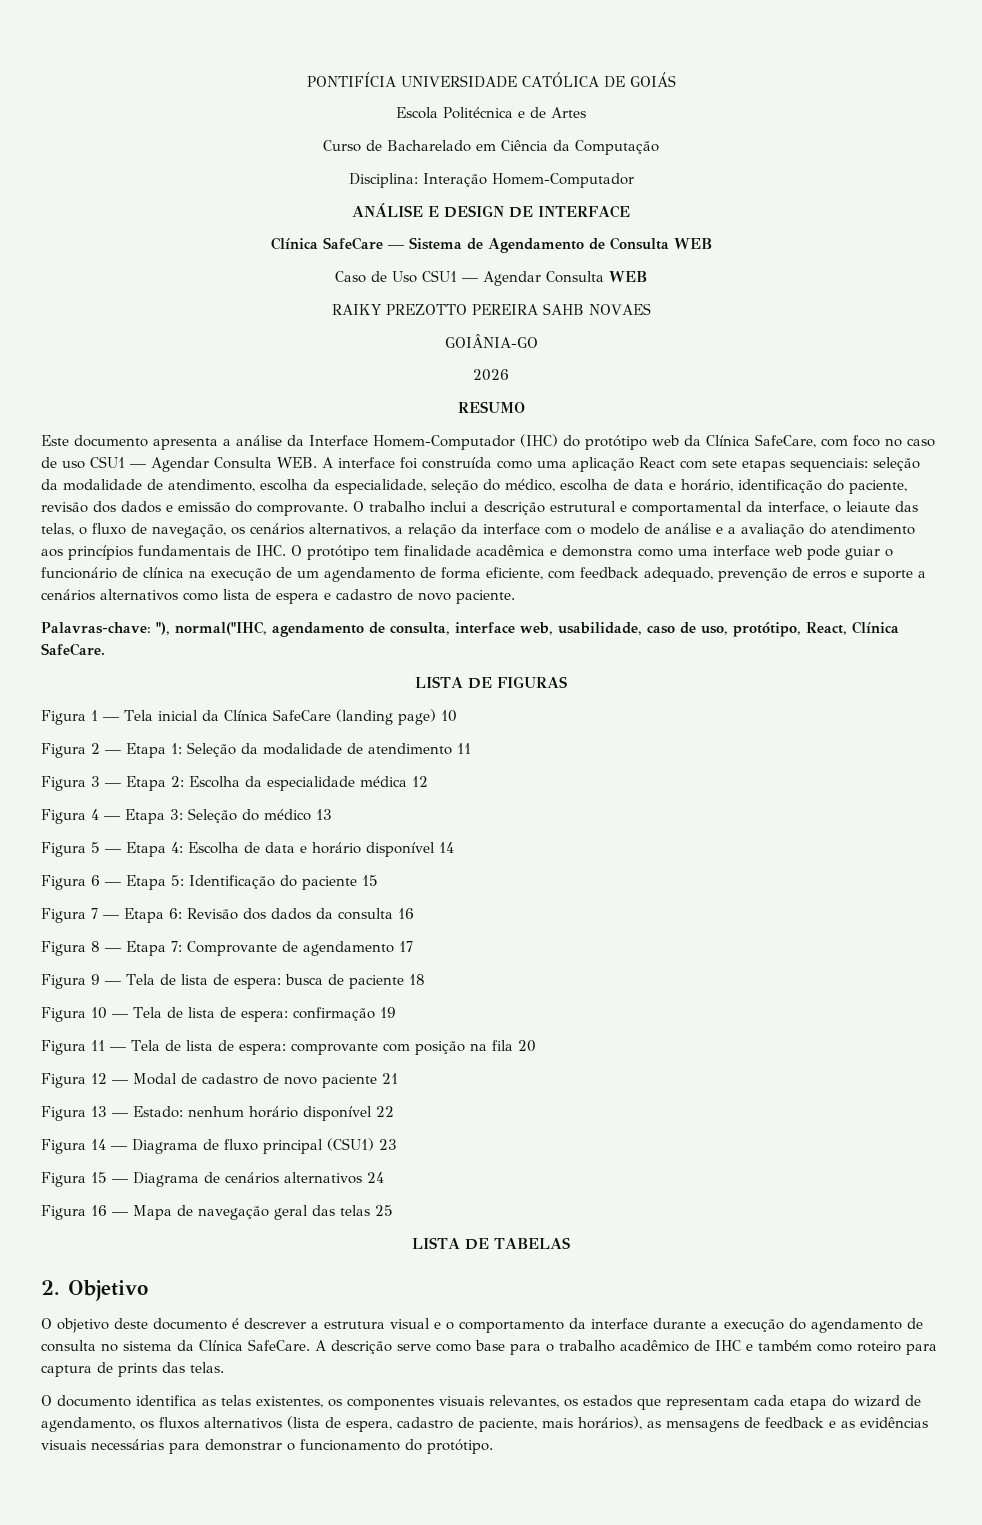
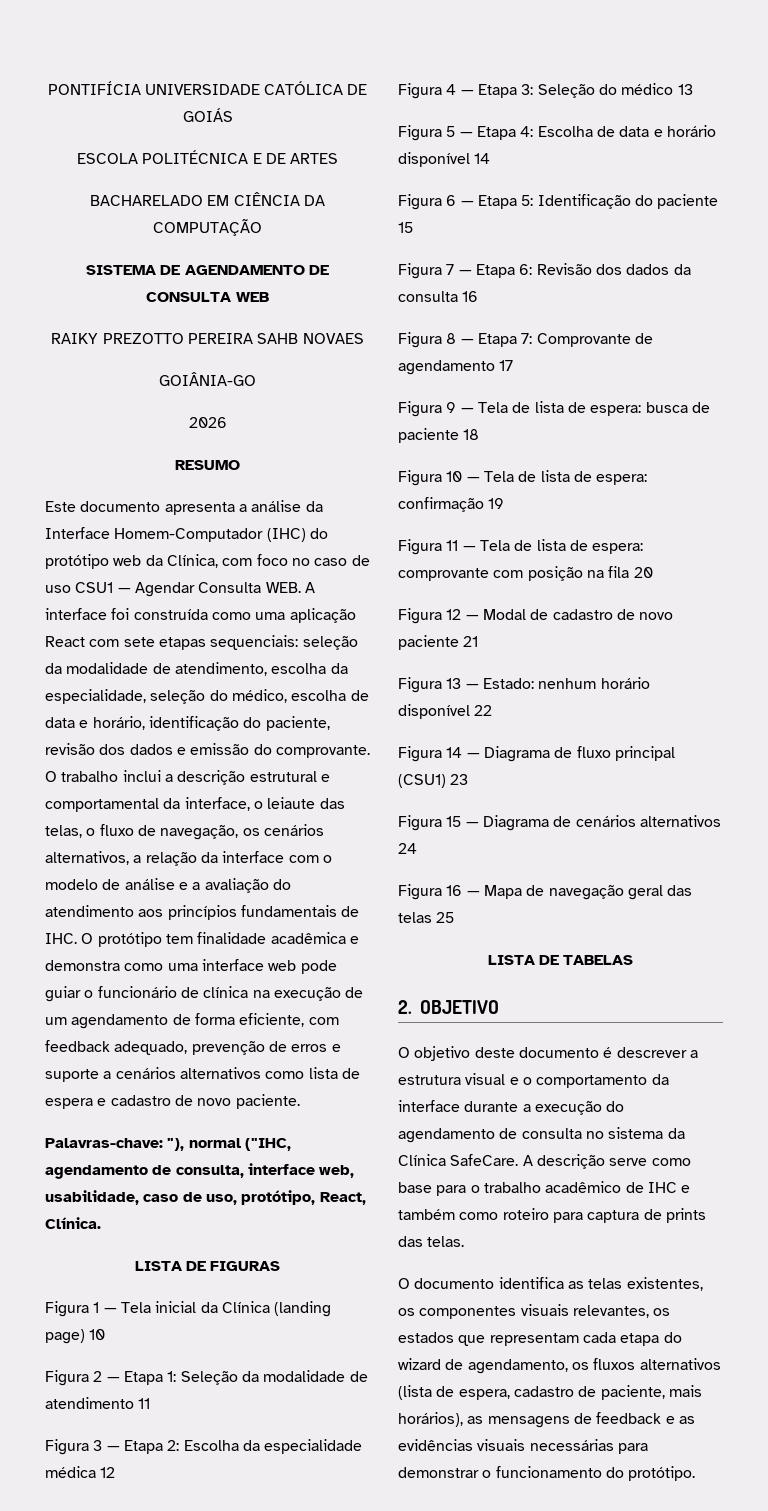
- Escola Politécnica e de Artes
- Curso de Bacharelado em Ciência da Computação
- Disciplina: Interação Homem-Computador
- ANÁLISE E DESIGN DE INTERFACE
- Clínica SafeCare — Sistema de Agendamento de Consulta WEB
- Caso de Uso CSU1 — Agendar Consulta WEB
+ ESCOLA POLITÉCNICA E DE ARTES
+ BACHARELADO EM CIÊNCIA DA COMPUTAÇÃO
+ SISTEMA DE AGENDAMENTO DE CONSULTA WEB
- Este documento apresenta a análise da Interface Homem-Computador (IHC) do protótipo web da Clínica SafeCare, com foco no caso de uso CSU1 — Agendar Consulta WEB. A interface foi construída como uma aplicação React com sete etapas sequenciais:
+ Este documento apresenta a análise da Interface Homem-Computador (IHC) do protótipo web da Clínica, com foco no caso de uso CSU1 — Agendar Consulta WEB. A interface foi construída como uma aplicação React com sete etapas sequenciais:
- Palavras-chave: "), normal("IHC, agendamento de consulta, interface web, usabilidade, caso de uso, protótipo, React, Clínica SafeCare.
+ Palavras-chave: "), normal ("IHC, agendamento de consulta, interface web, usabilidade, caso de uso, protótipo, React, Clínica.
- Figura 1 — Tela inicial da Clínica SafeCare (landing page) 10
+ Figura 1 — Tela inicial da Clínica (landing page) 10
- 2. Objetivo
+ 2. OBJETIVO

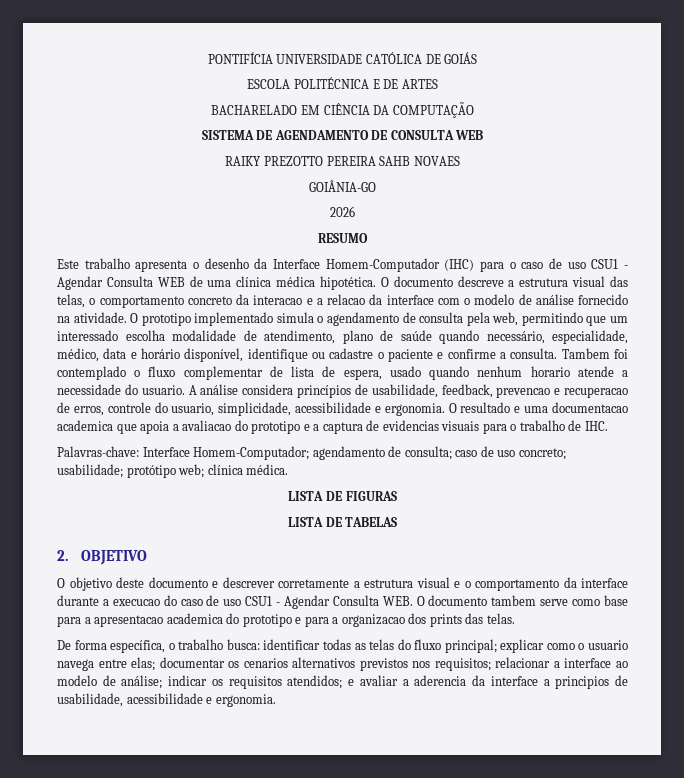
- Este documento apresenta a análise da Interface Homem-Computador (IHC) do protótipo web da Clínica, com foco no caso de uso CSU1 — Agendar Consulta WEB. A interface foi construída como uma aplicação React com sete etapas sequenciais: seleção da modalidade de atendimento, escolha da especialidade, seleção do médico, escolha de data e horário, identificação do paciente, revisão dos dados e emissão do comprovante. O trabalho inclui a descrição estrutural e comportamental da interface, o leiaute das telas, o fluxo de navegação, os cenários alternativos, a relação da interface com o modelo de análise e a avaliação do atendimento aos princípios fundamentais de IHC. O protótipo tem finalidade acadêmica e demonstra como uma interface web pode guiar o funcionário de clínica na execução de um agendamento de forma eficiente, com feedback adequado, prevenção de erros e suporte a cenários alternativos como lista de espera e cadastro de novo paciente.
- Palavras-chave: "), normal ("IHC, agendamento de consulta, interface web, usabilidade, caso de uso, protótipo, React, Clínica.
+ Este trabalho apresenta o desenho da Interface Homem-Computador (IHC) para o caso de uso CSU1 - Agendar Consulta WEB de uma clínica médica hipotética. O documento descreve a estrutura visual das telas, o comportamento concreto da interacao e a relacao da interface com o modelo de análise fornecido na atividade. O prototipo implementado simula o agendamento de consulta pela web, permitindo que um interessado escolha modalidade de atendimento, plano de saúde quando necessário, especialidade, médico, data e horário disponível, identifique ou cadastre o paciente e confirme a consulta. Tambem foi contemplado o fluxo complementar de lista de espera, usado quando nenhum horario atende a necessidade do usuario. A análise considera princípios de usabilidade, feedback, prevencao e recuperacao de erros, controle do usuario, simplicidade, acessibilidade e ergonomia. O resultado e uma documentacao academica que apoia a avaliacao do prototipo e a captura de evidencias visuais para o trabalho de IHC.
+ Palavras-chave: Interface Homem-Computador; agendamento de consulta; caso de uso concreto; usabilidade; protótipo web; clínica médica.
  LISTA DE FIGURAS
- Figura 1 — Tela inicial da Clínica (landing page) 10
- Figura 2 — Etapa 1: Seleção da modalidade de atendimento 11
- Figura 3 — Etapa 2: Escolha da especialidade médica 12
- Figura 4 — Etapa 3: Seleção do médico 13
- Figura 5 — Etapa 4: Escolha de data e horário disponível 14
- Figura 6 — Etapa 5: Identificação do paciente 15
- Figura 7 — Etapa 6: Revisão dos dados da consulta 16
- Figura 8 — Etapa 7: Comprovante de agendamento 17
- Figura 9 — Tela de lista de espera: busca de paciente 18
- Figura 10 — Tela de lista de espera: confirmação 19
- Figura 11 — Tela de lista de espera: comprovante com posição na fila 20
- Figura 12 — Modal de cadastro de novo paciente 21
- Figura 13 — Estado: nenhum horário disponível 22
- Figura 14 — Diagrama de fluxo principal (CSU1) 23
- Figura 15 — Diagrama de cenários alternativos 24
- Figura 16 — Mapa de navegação geral das telas 25
- O objetivo deste documento é descrever a estrutura visual e o comportamento da interface durante a execução do agendamento de consulta no sistema da Clínica SafeCare. A descrição serve como base para o trabalho acadêmico de IHC e também como roteiro para captura de prints das telas.
- O documento identifica as telas existentes, os componentes visuais relevantes, os estados que representam cada etapa do wizard de agendamento, os fluxos alternativos (lista de espera, cadastro de paciente, mais horários), as mensagens de feedback e as evidências visuais necessárias para demonstrar o funcionamento do protótipo.
+ O objetivo deste documento e descrever corretamente a estrutura visual e o comportamento da interface durante a execucao do caso de uso CSU1 - Agendar Consulta WEB. O documento tambem serve como base para a apresentacao academica do prototipo e para a organizacao dos prints das telas.
+ De forma específica, o trabalho busca: identificar todas as telas do fluxo principal; explicar como o usuario navega entre elas; documentar os cenarios alternativos previstos nos requisitos; relacionar a interface ao modelo de análise; indicar os requisitos atendidos; e avaliar a aderencia da interface a principios de usabilidade, acessibilidade e ergonomia.

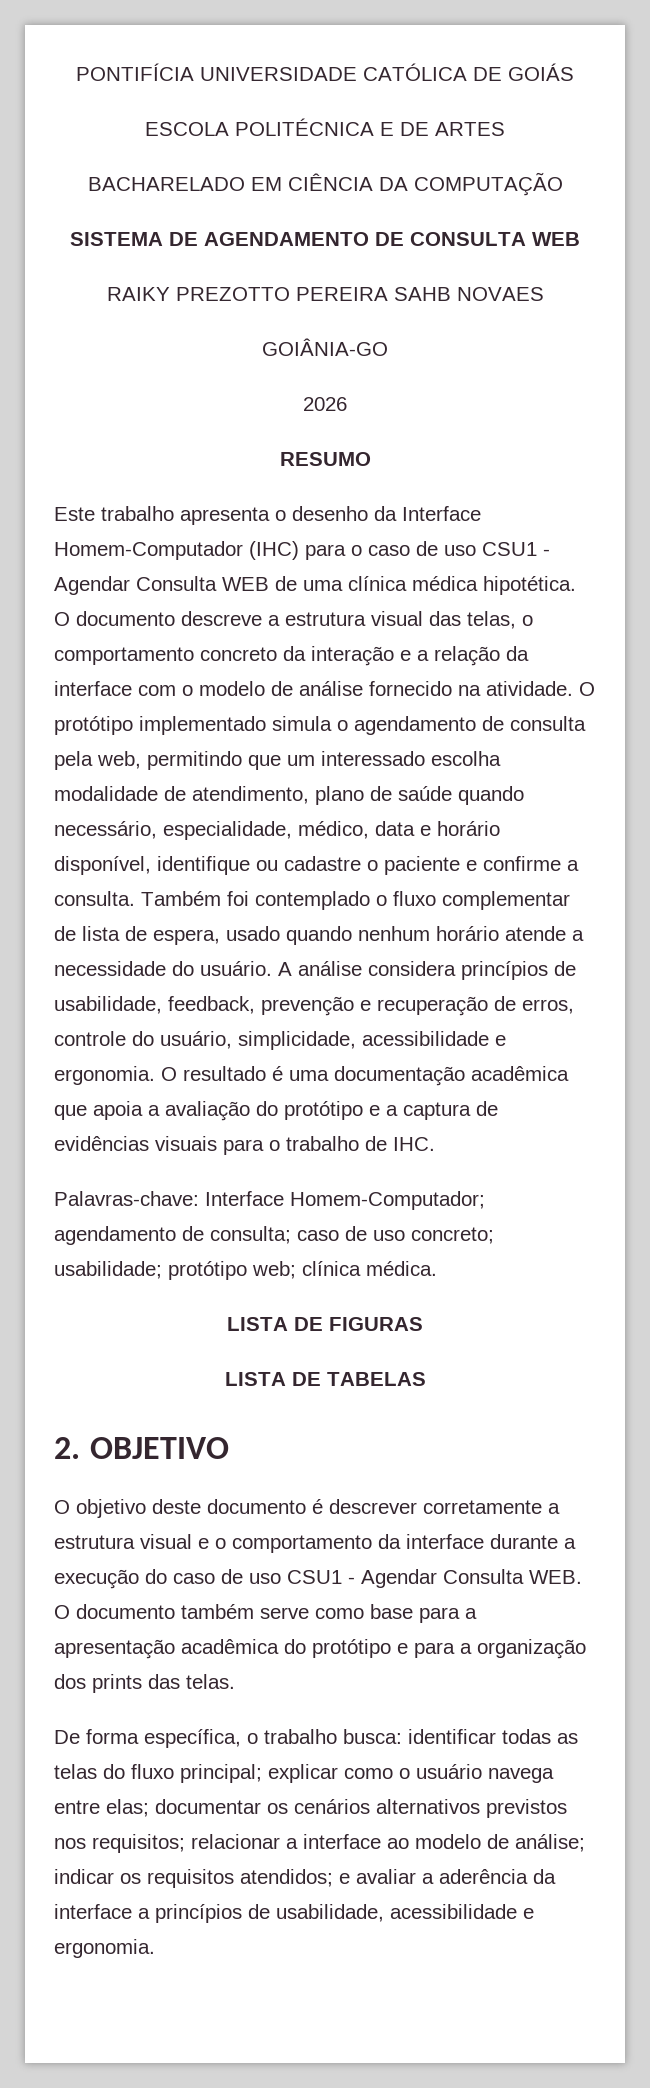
- O documento descreve a estrutura visual das telas, o comportamento concreto da interacao e a relacao da interface com o modelo de análise fornecido na atividade.
+ O documento descreve a estrutura visual das telas, o comportamento concreto da interação e a relação da interface com o modelo de análise fornecido na atividade.
- O prototipo implementado simula o agendamento de consulta pela web, permitindo que um interessado escolha modalidade de atendimento, plano de saúde quando necessário, especialidade, médico, data e horário disponível, identifique ou cadastre o paciente e confirme a consulta.
+ O protótipo implementado simula o agendamento de consulta pela web, permitindo que um interessado escolha modalidade de atendimento, plano de saúde quando necessário, especialidade, médico, data e horário disponível, identifique ou cadastre o paciente e confirme a consulta.
- Tambem foi contemplado o fluxo complementar de lista de espera, usado quando nenhum horario atende a necessidade do usuario.
+ Também foi contemplado o fluxo complementar de lista de espera, usado quando nenhum horário atende a necessidade do usuário.
- A análise considera princípios de usabilidade, feedback, prevencao e recuperacao de erros, controle do usuario, simplicidade, acessibilidade e ergonomia.
+ A análise considera princípios de usabilidade, feedback, prevenção e recuperação de erros, controle do usuário, simplicidade, acessibilidade e ergonomia.
- O resultado e uma documentacao academica que apoia a avaliacao do prototipo e a captura de evidencias visuais para o trabalho de IHC.
+ O resultado é uma documentação acadêmica que apoia a avaliação do protótipo e a captura de evidências visuais para o trabalho de IHC.
- O objetivo deste documento e descrever corretamente a estrutura visual e o comportamento da interface durante a execucao do caso de uso CSU1 - Agendar Consulta WEB. O documento tambem serve como base para a apresentacao academica do prototipo e para a organizacao dos prints das telas.
+ O objetivo deste documento é descrever corretamente a estrutura visual e o comportamento da interface durante a execução do caso de uso CSU1 - Agendar Consulta WEB. O documento também serve como base para a apresentação acadêmica do protótipo e para a organização dos prints das telas.
- De forma específica, o trabalho busca: identificar todas as telas do fluxo principal; explicar como o usuario navega entre elas; documentar os cenarios alternativos previstos nos requisitos; relacionar a interface ao modelo de análise; indicar os requisitos atendidos; e avaliar a aderencia da interface a principios de usabilidade, acessibilidade e ergonomia.
+ De forma específica, o trabalho busca: identificar todas as telas do fluxo principal; explicar como o usuário navega entre elas; documentar os cenários alternativos previstos nos requisitos; relacionar a interface ao modelo de análise; indicar os requisitos atendidos; e avaliar a aderência da interface a princípios de usabilidade, acessibilidade e ergonomia.

